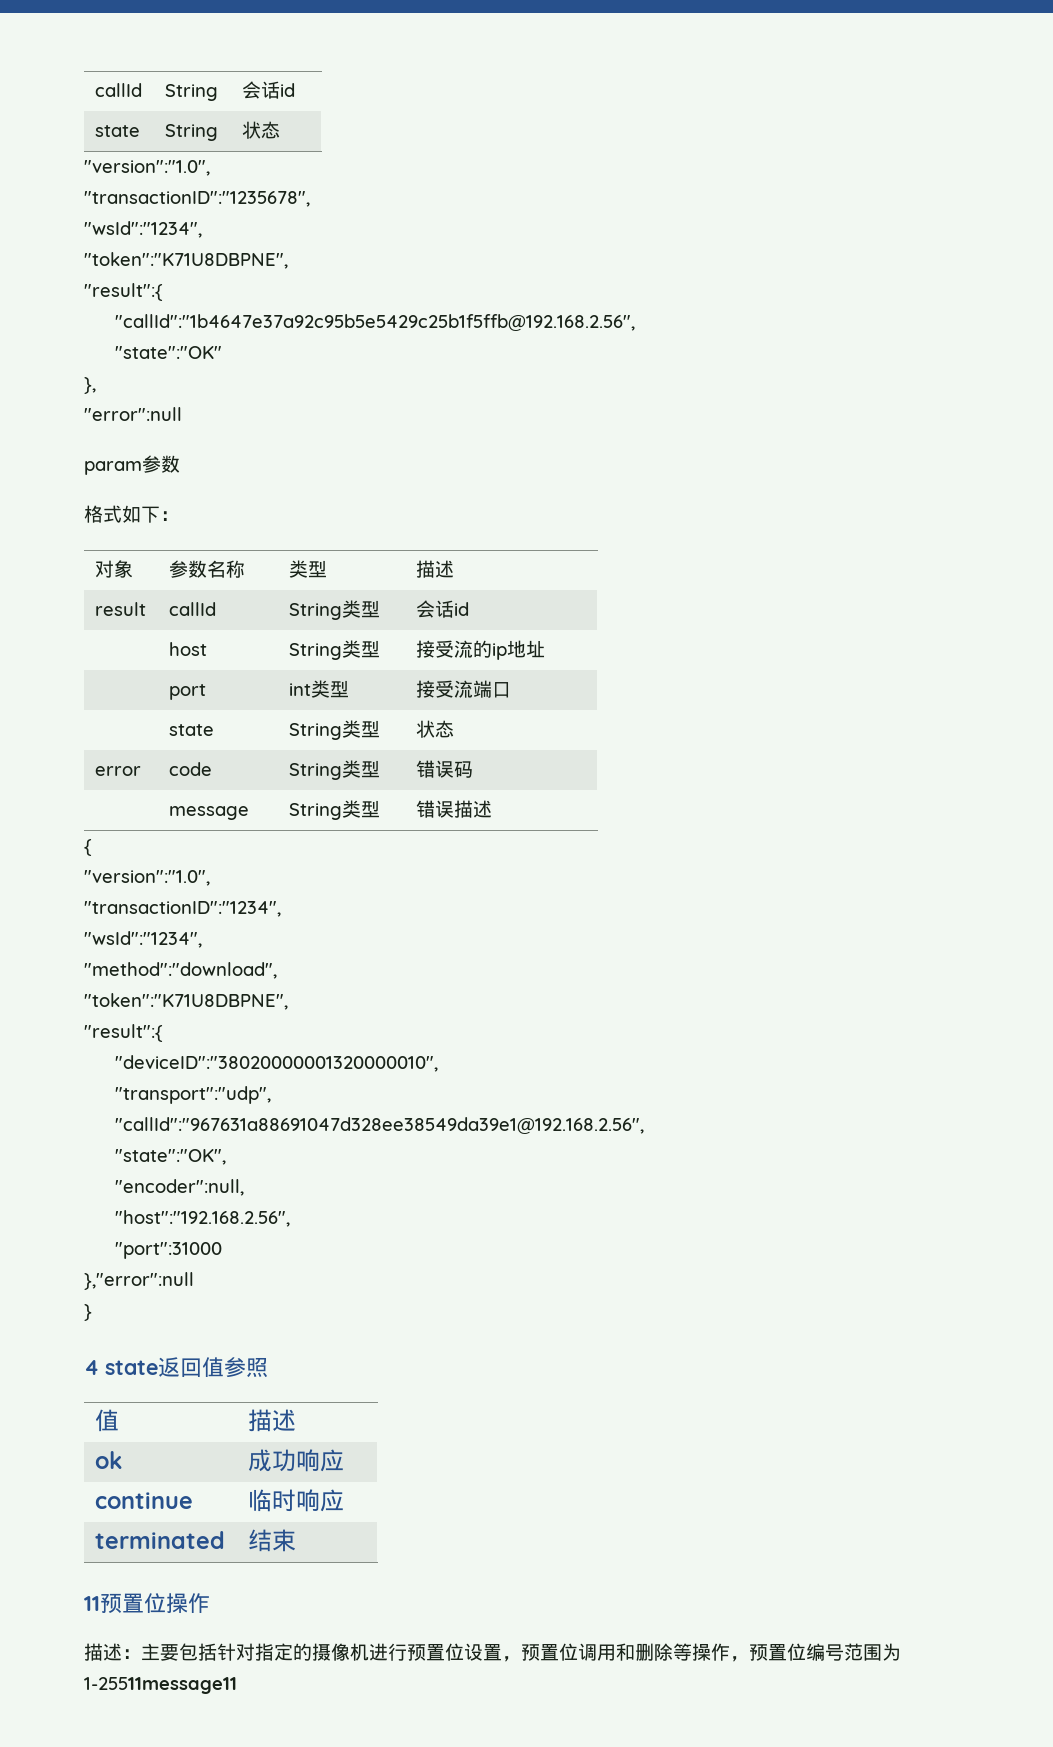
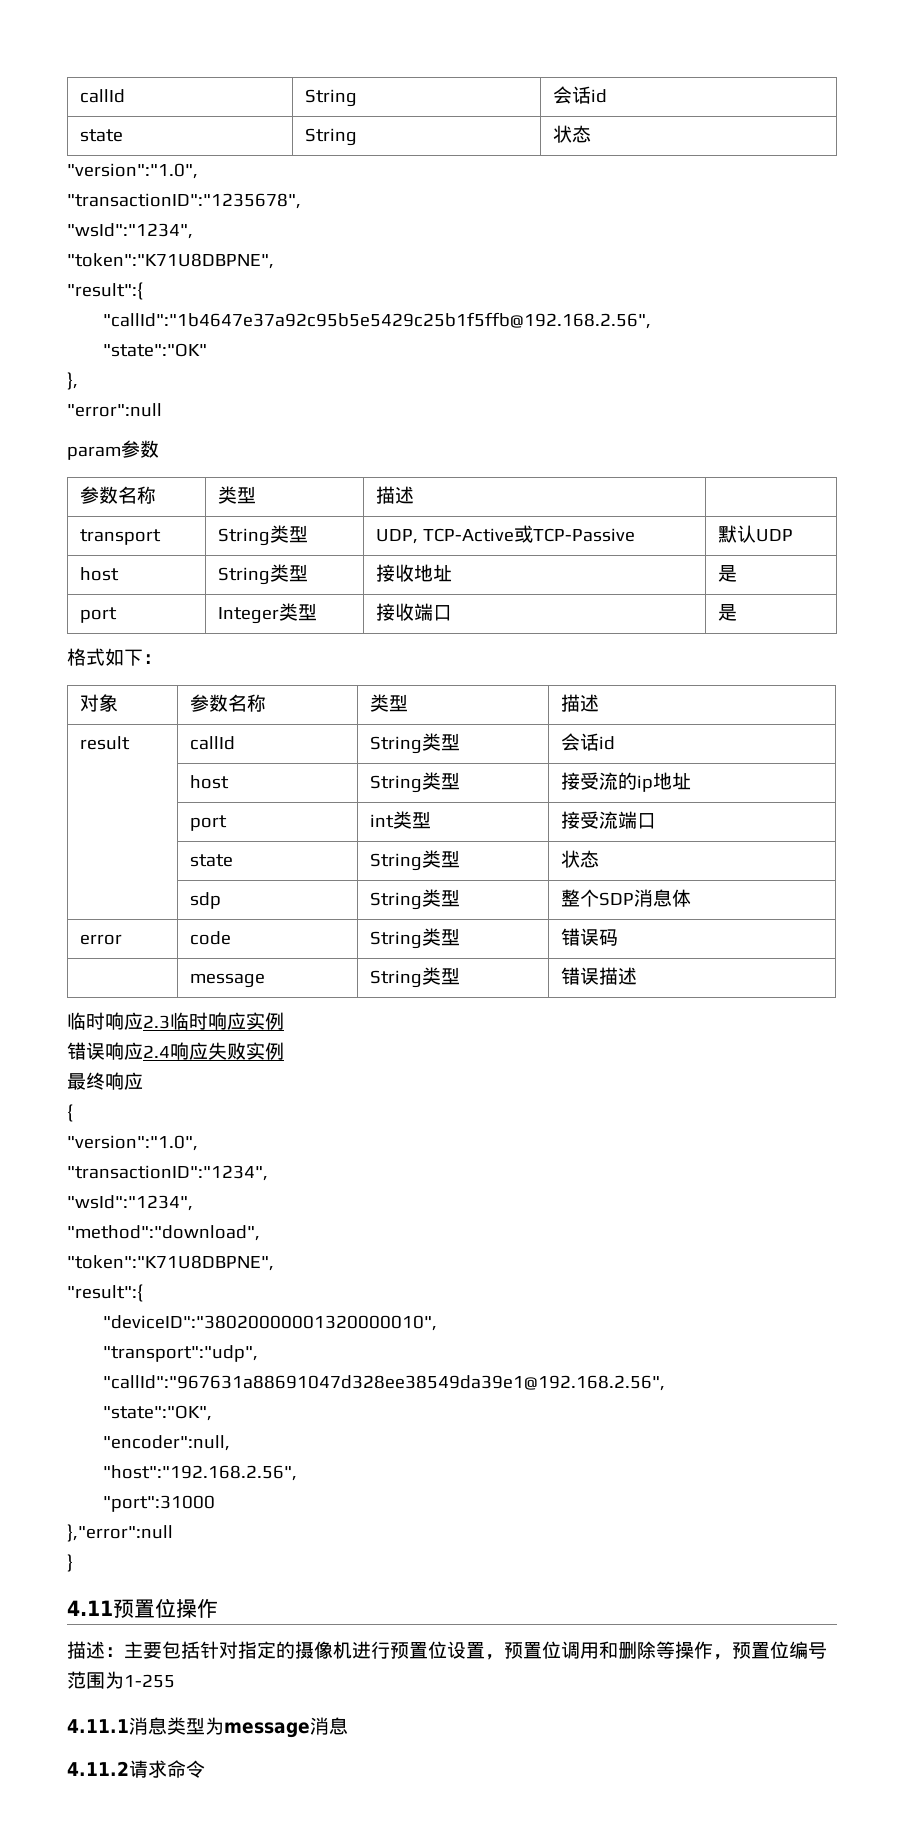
+ 参数名称 | 类型 | 描述 |
+ transport | String类型 | UDP, TCP-Active或TCP-Passive | 默认UDP
+ host | String类型 | 接收地址 | 是
+ port | Integer类型 | 接收端口 | 是
+ | sdp | String类型 | 整个SDP消息体
+ 临时响应2.3临时响应实例
+ 错误响应2.4响应失败实例
+ 最终响应
- 4 state返回值参照
- 值 | 描述
- ok | 成功响应
- continue | 临时响应
- terminated | 结束
- 11预置位操作
+ 4.11预置位操作
- 描述：主要包括针对指定的摄像机进行预置位设置，预置位调用和删除等操作，预置位编号范围为1-25511message11
+ 描述：主要包括针对指定的摄像机进行预置位设置，预置位调用和删除等操作，预置位编号范围为1-255
+ 4.11.1消息类型为message消息
+ 4.11.2请求命令

